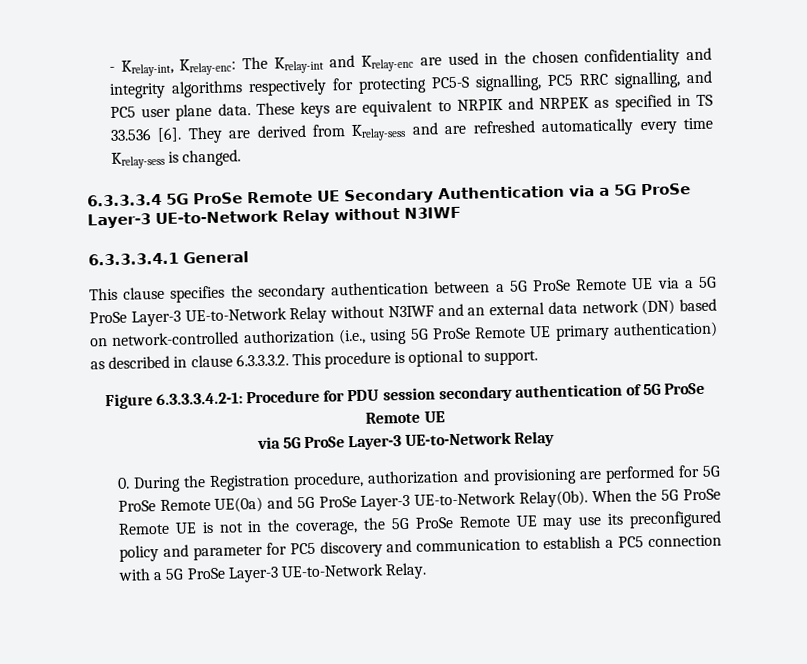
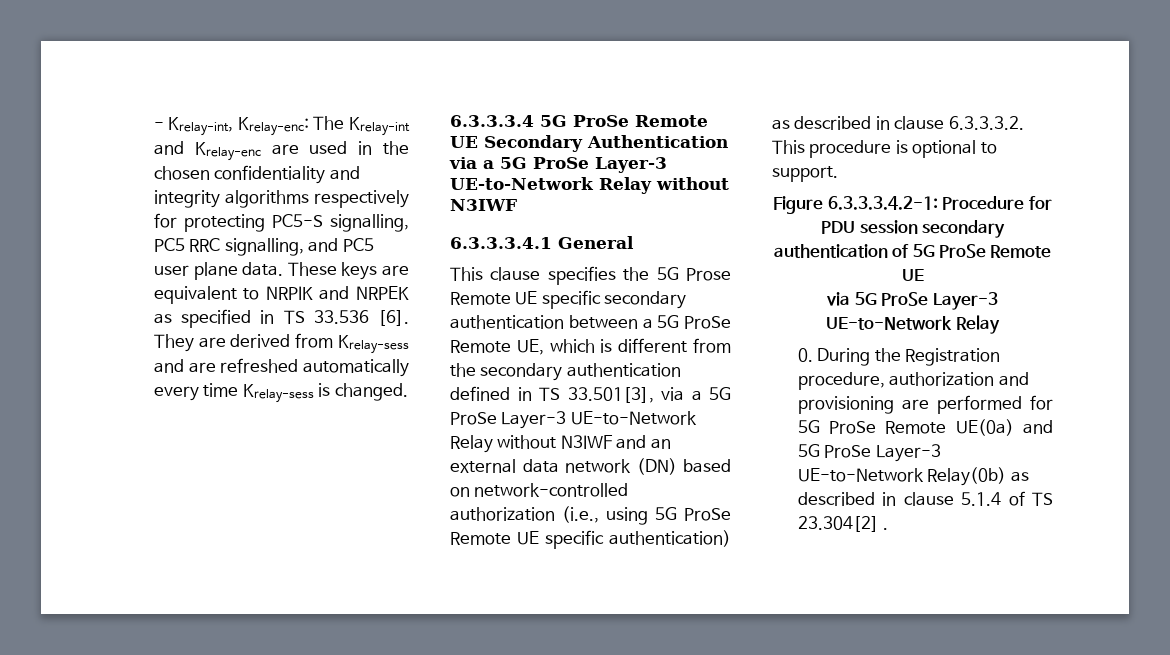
- This clause specifies the secondary authentication between a 5G ProSe Remote UE via a 5G ProSe Layer-3 UE-to-Network Relay without N3IWF and an external data network (DN) based on network-controlled authorization (i.e., using 5G ProSe Remote UE primary authentication) as described in clause 6.3.3.3.2. This procedure is optional to support.
+ This clause specifies the 5G Prose Remote UE specific secondary authentication between a 5G ProSe Remote UE, which is different from the secondary authentication defined in TS 33.501[3], via a 5G ProSe Layer-3 UE-to-Network Relay without N3IWF and an external data network (DN) based on network-controlled authorization (i.e., using 5G ProSe Remote UE specific authentication) as described in clause 6.3.3.3.2. This procedure is optional to support.
- 0. During the Registration procedure, authorization and provisioning are performed for 5G ProSe Remote UE(0a) and 5G ProSe Layer-3 UE-to-Network Relay(0b). When the 5G ProSe Remote UE is not in the coverage, the 5G ProSe Remote UE may use its preconfigured policy and parameter for PC5 discovery and communication to establish a PC5 connection with a 5G ProSe Layer-3 UE-to-Network Relay.
+ 0. During the Registration procedure, authorization and provisioning are performed for 5G ProSe Remote UE(0a) and 5G ProSe Layer-3 UE-to-Network Relay(0b) as described in clause 5.1.4 of TS 23.304[2] .

